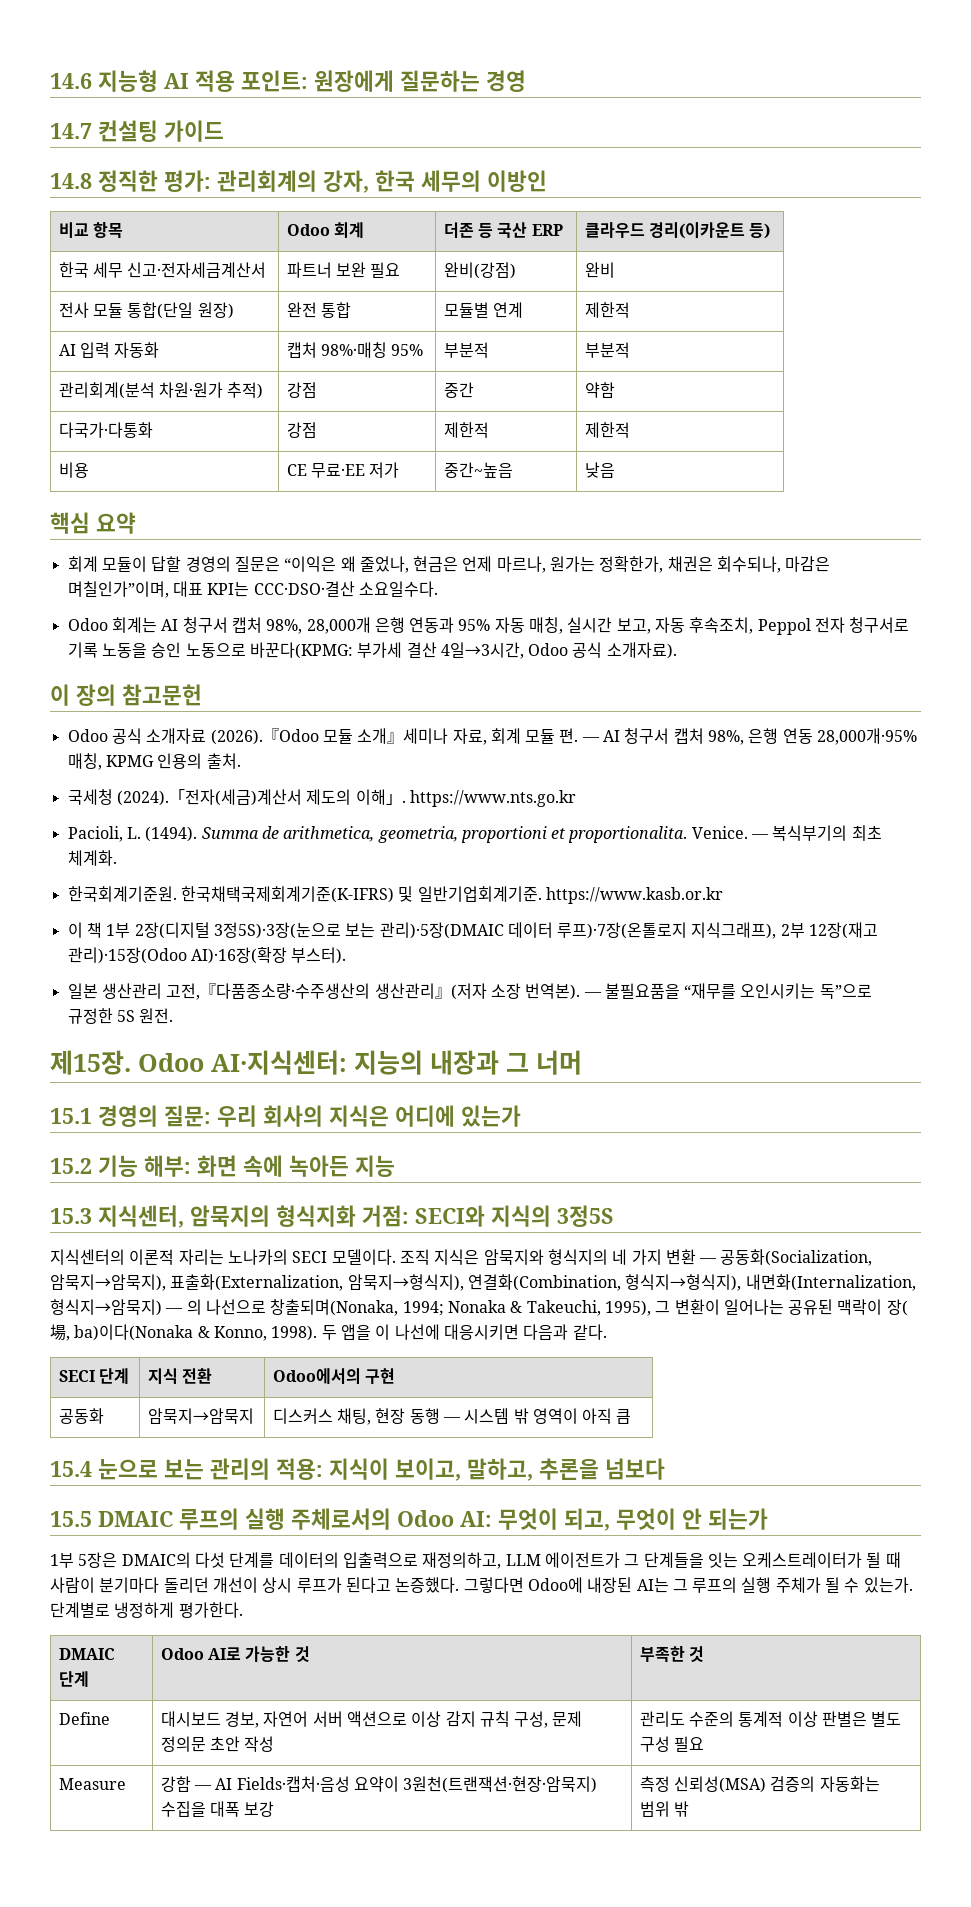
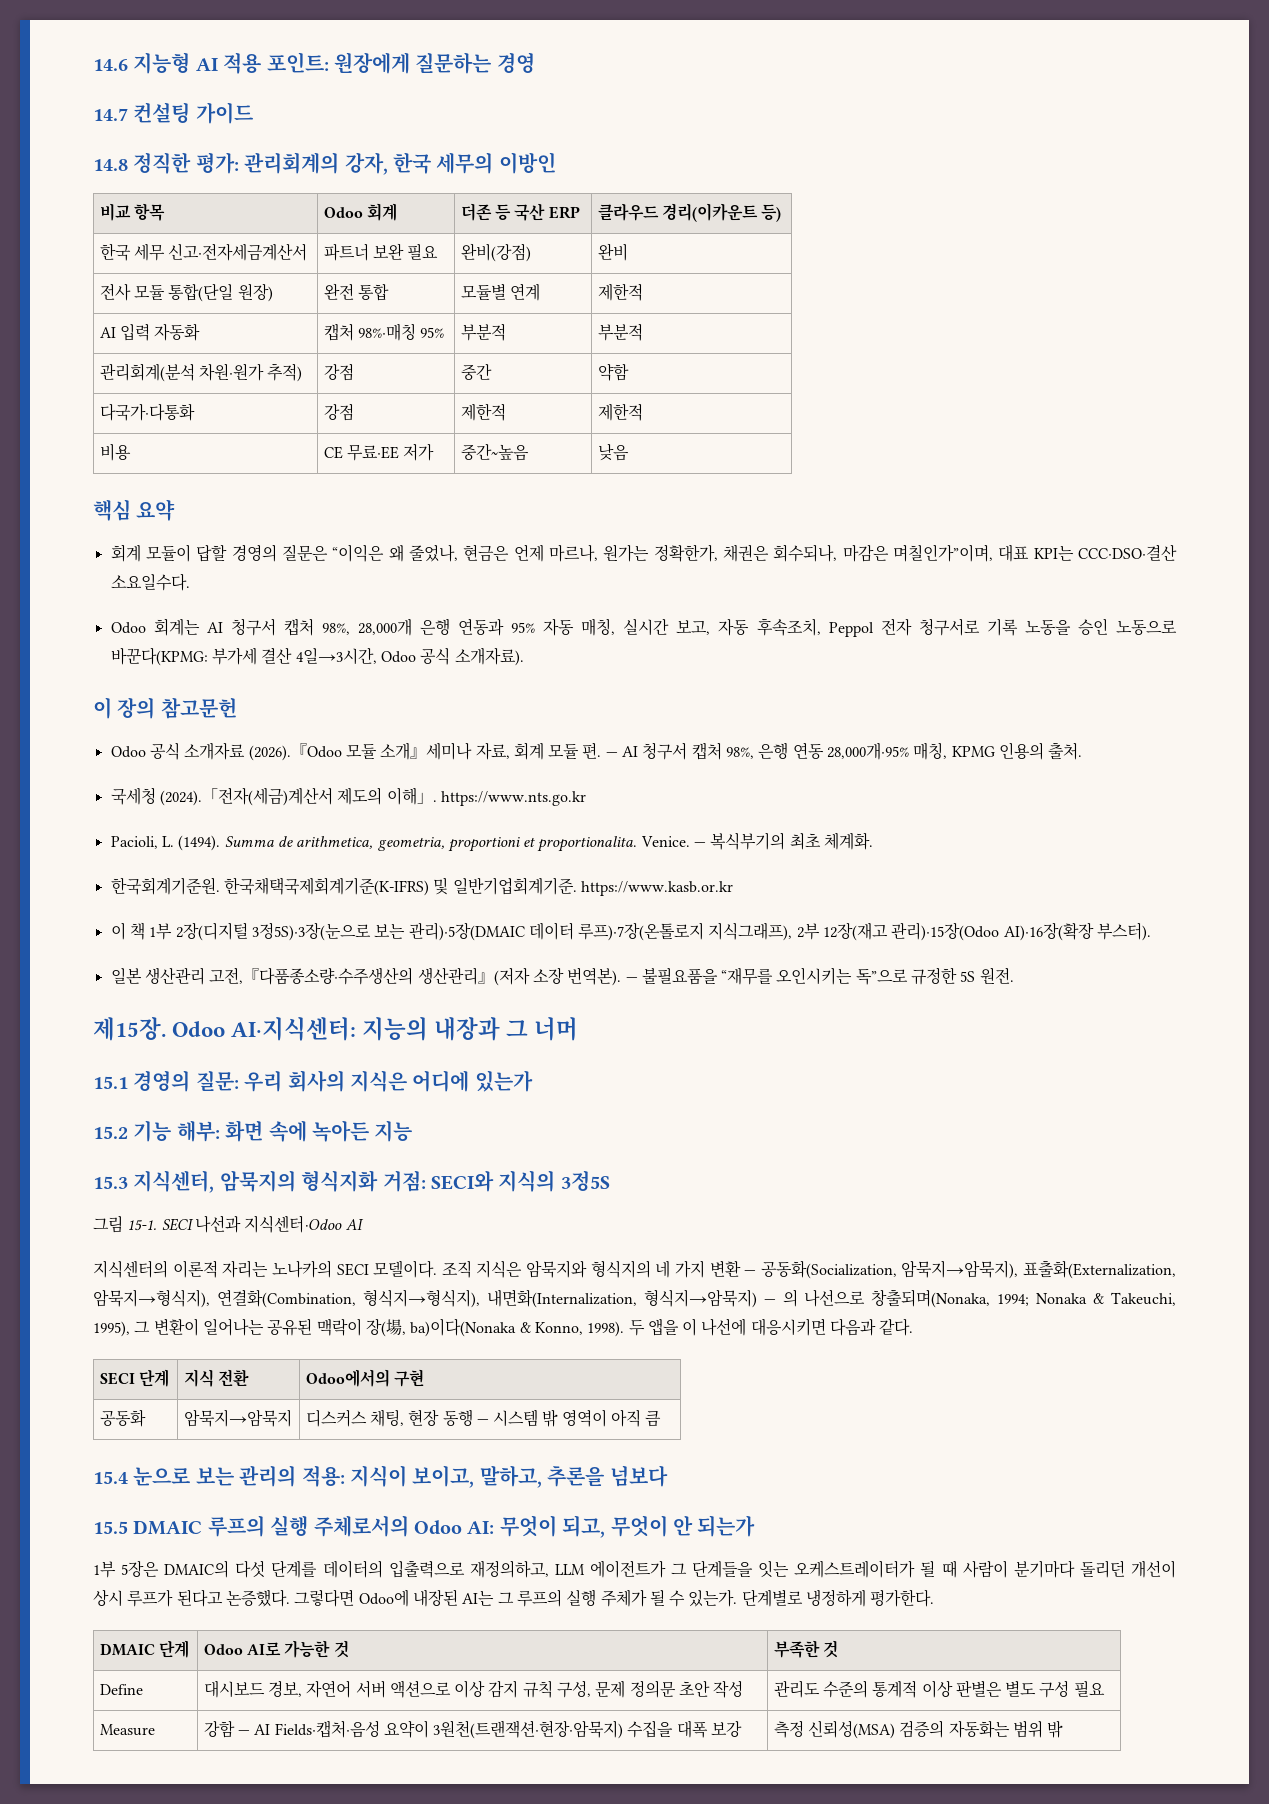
+ 그림 15-1. SECI 나선과 지식센터·Odoo AI

